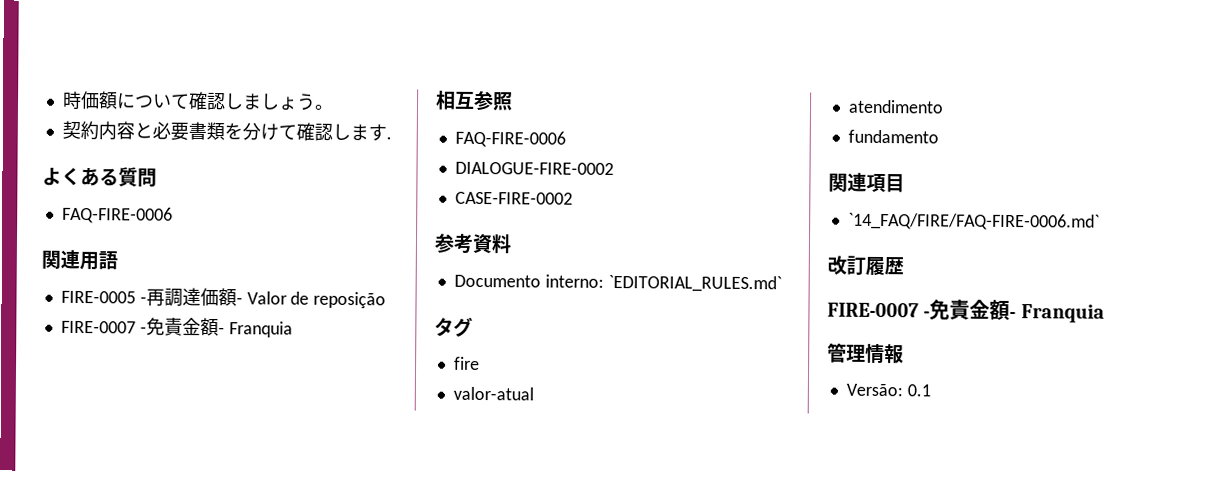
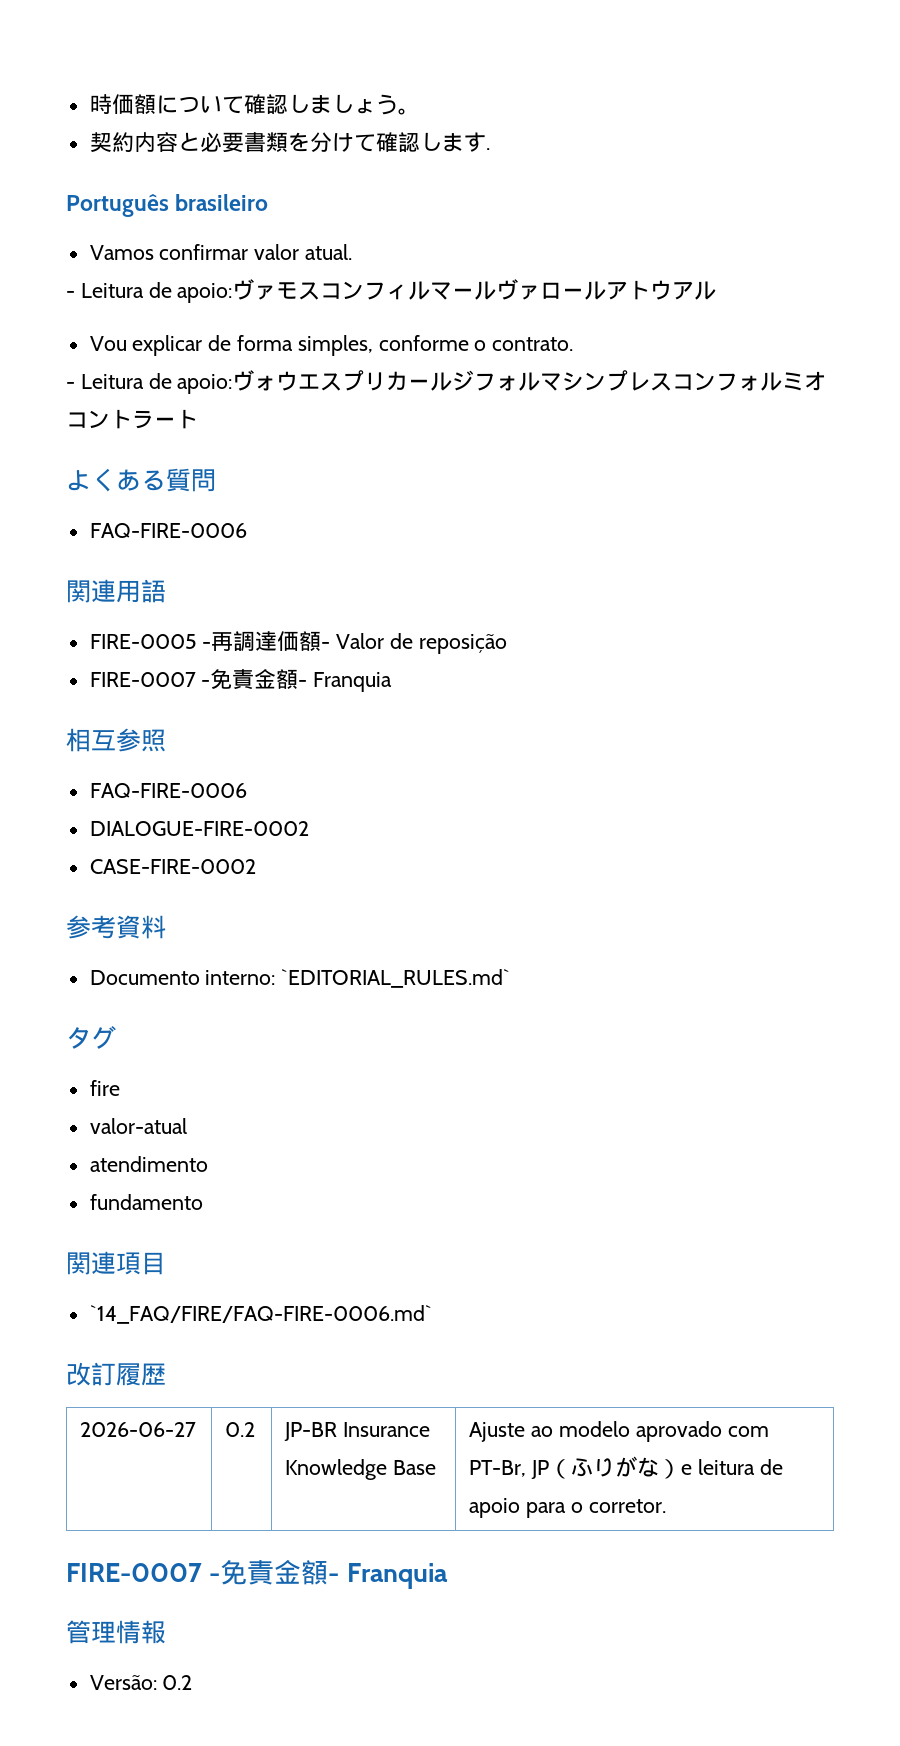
+ Português brasileiro
+ Vamos confirmar valor atual.
+ - Leitura de apoio:ヴァモスコンフィルマールヴァロールアトウアル
+ Vou explicar de forma simples, conforme o contrato.
+ - Leitura de apoio:ヴォウエスプリカールジフォルマシンプレスコンフォルミオコントラート
+ 2026-06-27 | 0.2 | JP-BR Insurance Knowledge Base | Ajuste ao modelo aprovado com PT-Br, JP（ふりがな）e leitura de apoio para o corretor.
- Versão: 0.1
+ Versão: 0.2

